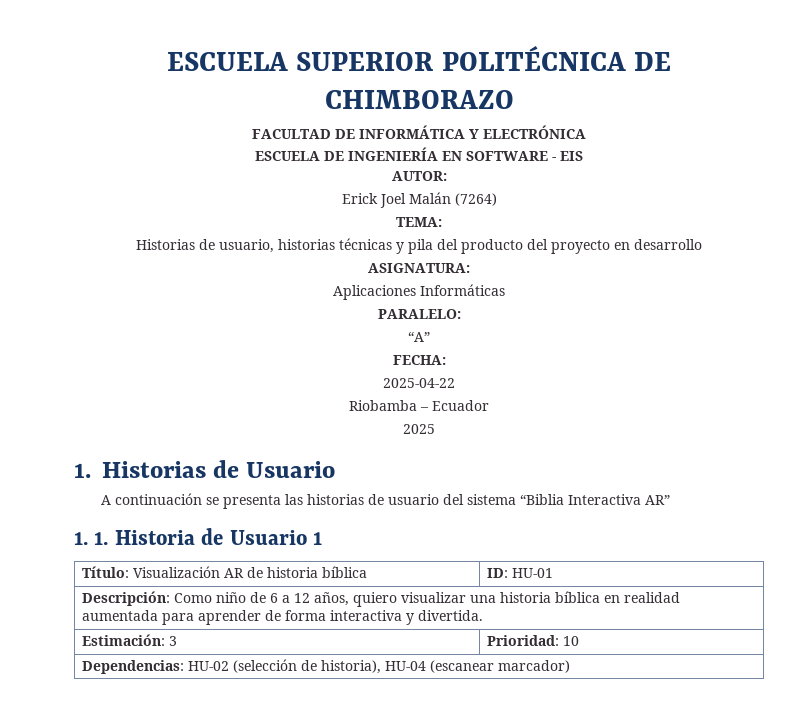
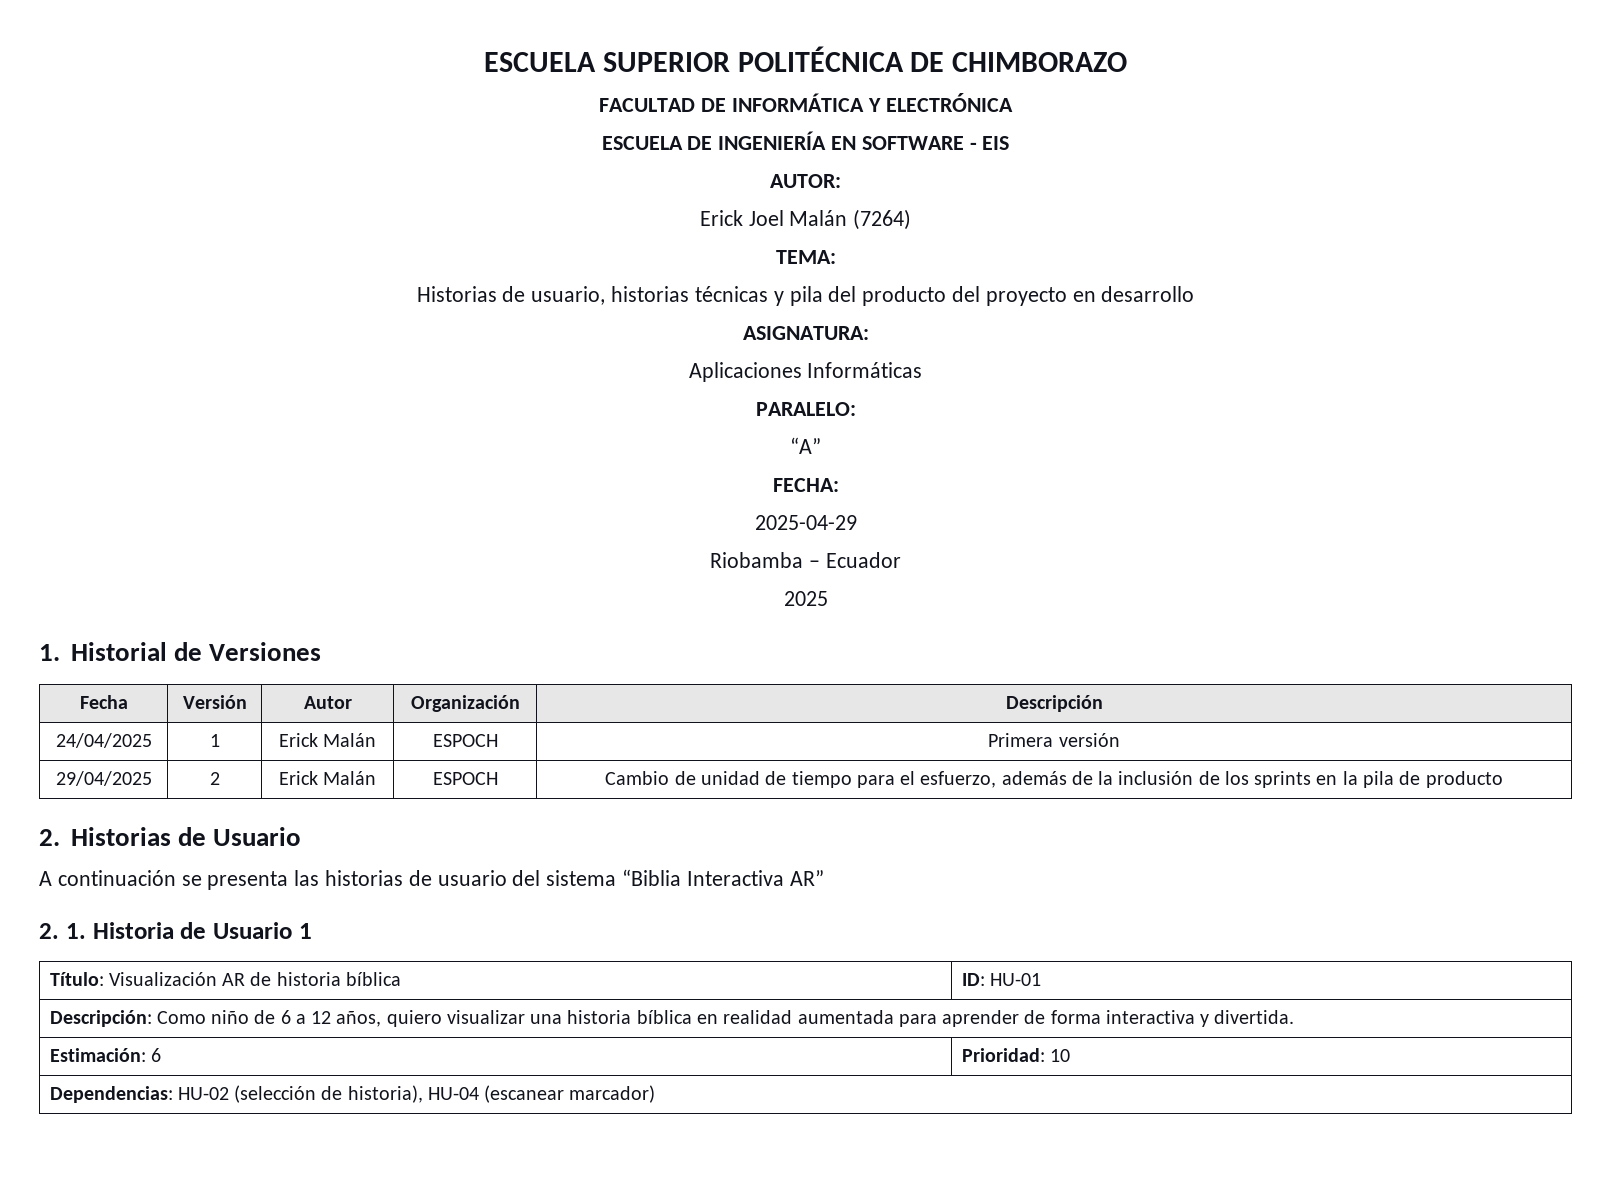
- 2025-04-22
+ 2025-04-29
- 1. Historias de Usuario
+ 1. Historial de Versiones
+ Fecha | Versión | Autor | Organización | Descripción
+ 24/04/2025 | 1 | Erick Malán | ESPOCH | Primera versión
+ 29/04/2025 | 2 | Erick Malán | ESPOCH | Cambio de unidad de tiempo para el esfuerzo, además de la inclusión de los sprints en la pila de producto
+ 2. Historias de Usuario
- 1. 1. Historia de Usuario 1
+ 2. 1. Historia de Usuario 1
- Estimación: 3 | Prioridad: 10
+ Estimación: 6 | Prioridad: 10

